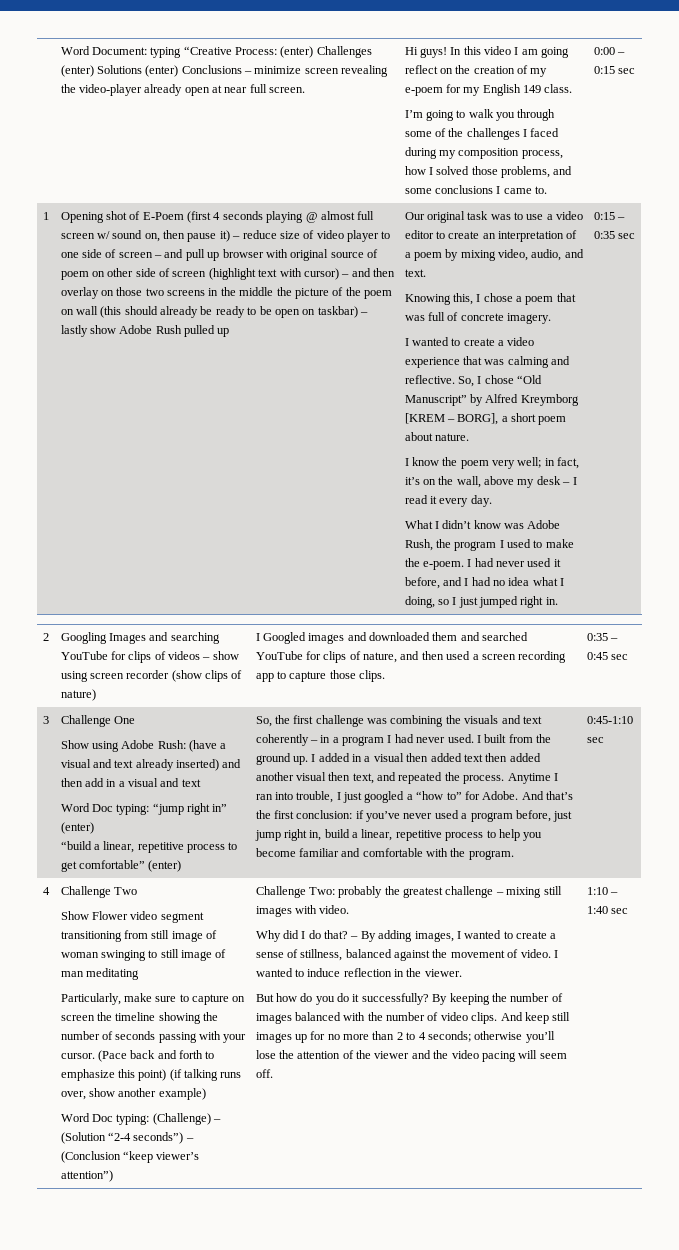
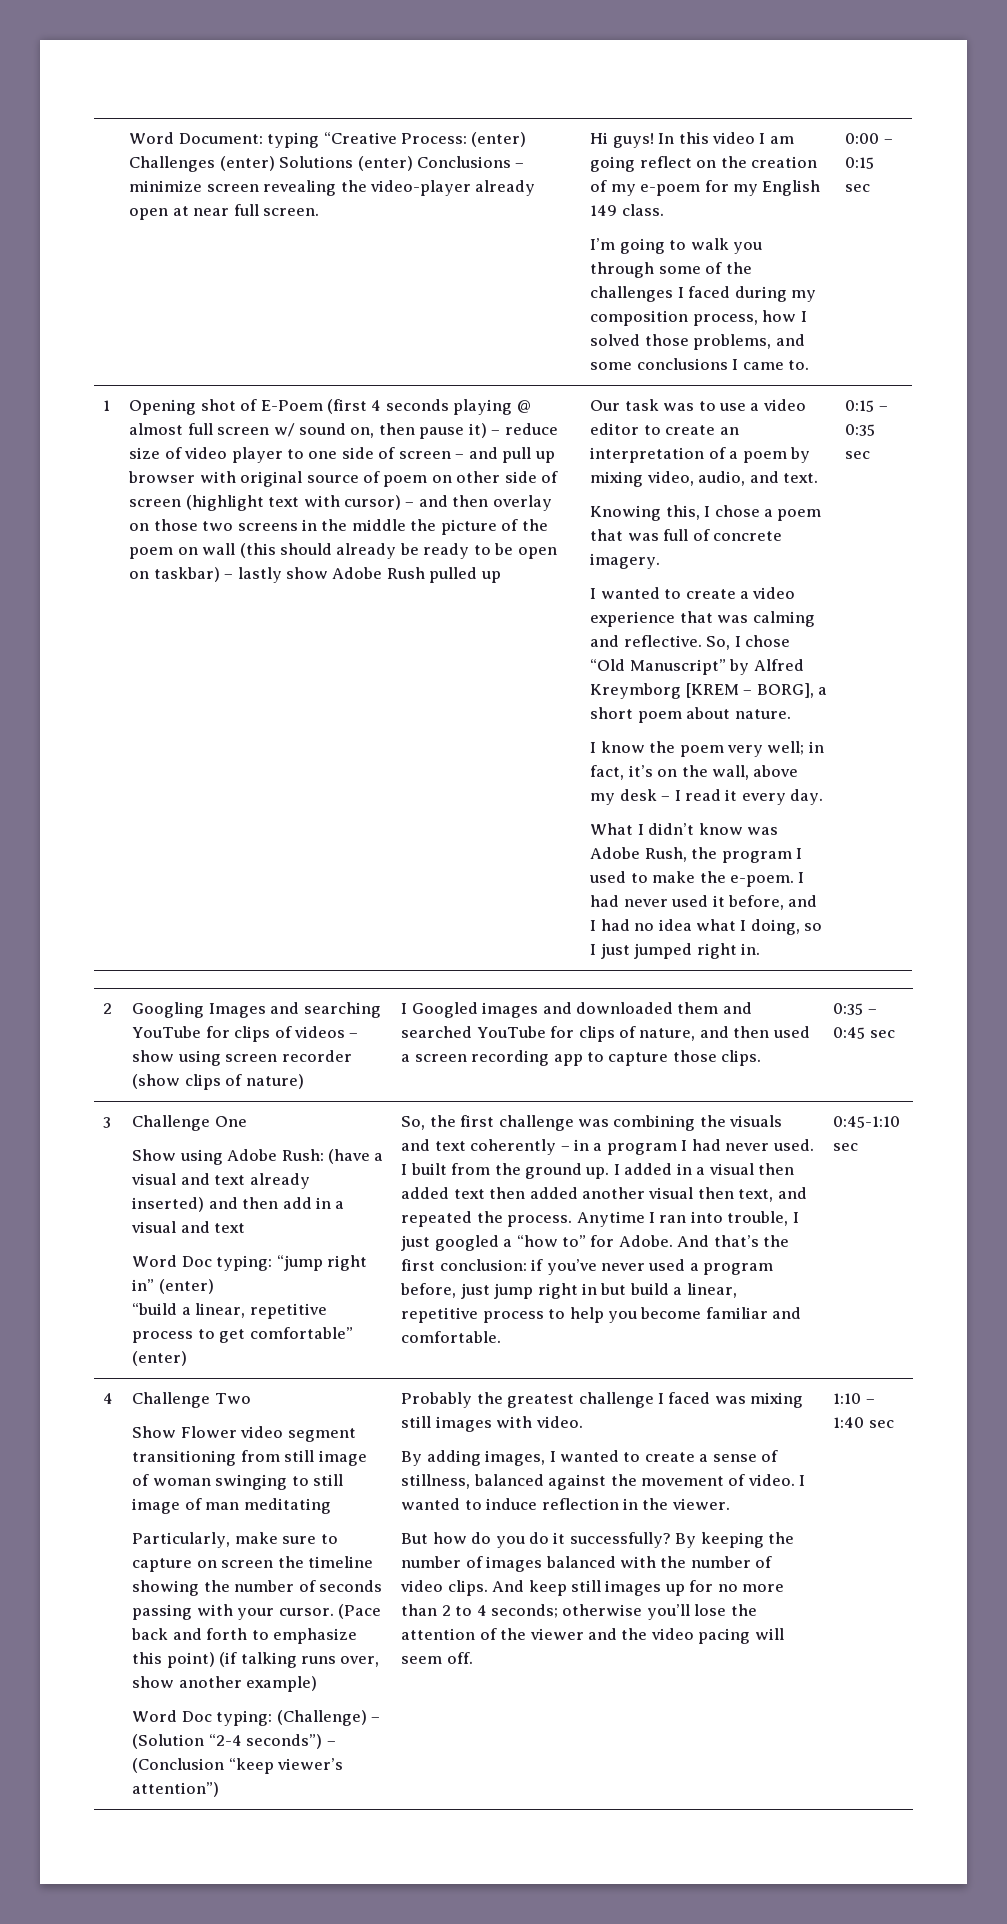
- Our original task was to use a video editor to create an interpretation of a poem by mixing video, audio, and text.
+ Our task was to use a video editor to create an interpretation of a poem by mixing video, audio, and text.
- And that’s the first conclusion: if you’ve never used a program before, just jump right in, build a linear, repetitive process to help you become familiar and comfortable with the program.
+ And that’s the first conclusion: if you’ve never used a program before, just jump right in but build a linear, repetitive process to help you become familiar and comfortable.
- Challenge Two: probably the greatest challenge – mixing still images with video.
+ Probably the greatest challenge I faced was mixing still images with video.
- Why did I do that? – By adding images, I wanted to create a sense of stillness, balanced against the movement of video.
+ By adding images, I wanted to create a sense of stillness, balanced against the movement of video.

